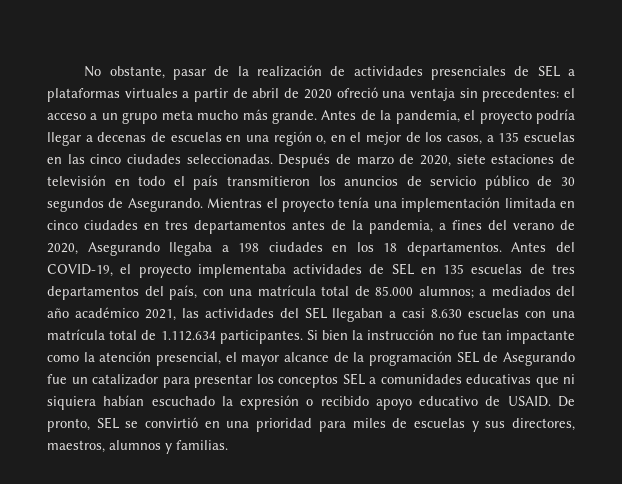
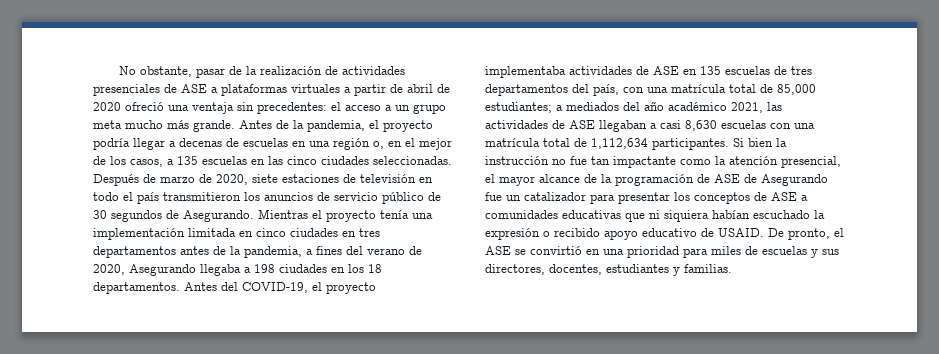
- No obstante, pasar de la realización de actividades presenciales de SEL a plataformas virtuales a partir de abril de 2020 ofreció una ventaja sin precedentes: el acceso a un grupo meta mucho más grande.
+ No obstante, pasar de la realización de actividades presenciales de ASE a plataformas virtuales a partir de abril de 2020 ofreció una ventaja sin precedentes: el acceso a un grupo meta mucho más grande.
- Antes del COVID-19, el proyecto implementaba actividades de SEL en 135 escuelas de tres departamentos del país, con una matrícula total de 85.000 alumnos; a mediados del año académico 2021, las actividades del SEL llegaban a casi 8.630 escuelas con una matrícula total de 1.112.634 participantes.
+ Antes del COVID-19, el proyecto implementaba actividades de ASE en 135 escuelas de tres departamentos del país, con una matrícula total de 85,000 estudiantes; a mediados del año académico 2021, las actividades de ASE llegaban a casi 8,630 escuelas con una matrícula total de 1,112,634 participantes.
- Si bien la instrucción no fue tan impactante como la atención presencial, el mayor alcance de la programación SEL de Asegurando fue un catalizador para presentar los conceptos SEL a comunidades educativas que ni siquiera habían escuchado la expresión o recibido apoyo educativo de USAID.
+ Si bien la instrucción no fue tan impactante como la atención presencial, el mayor alcance de la programación de ASE de Asegurando fue un catalizador para presentar los conceptos de ASE a comunidades educativas que ni siquiera habían escuchado la expresión o recibido apoyo educativo de USAID.
- De pronto, SEL se convirtió en una prioridad para miles de escuelas y sus directores, maestros, alumnos y familias.
+ De pronto, el ASE se convirtió en una prioridad para miles de escuelas y sus directores, docentes, estudiantes y familias.

